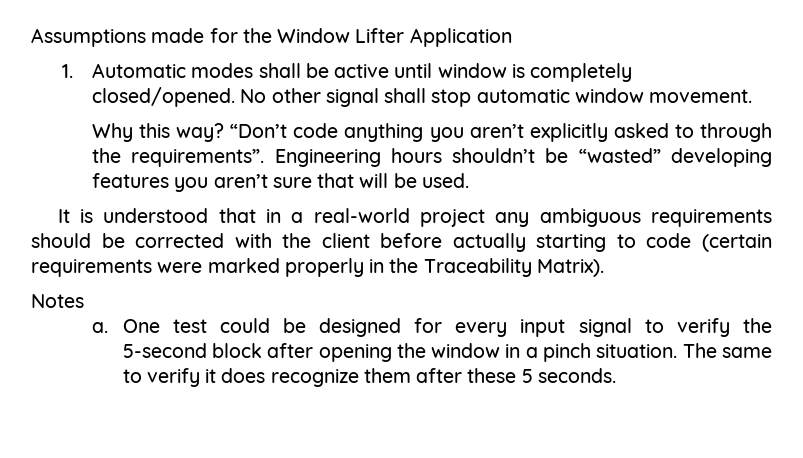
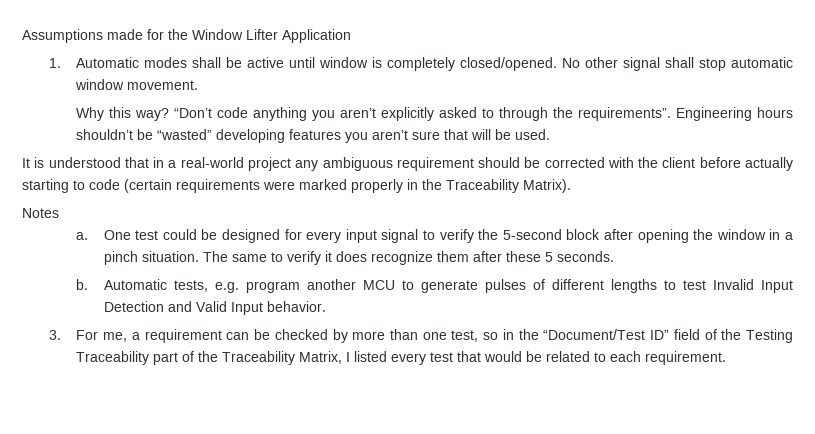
- It is understood that in a real-world project any ambiguous requirements should be corrected with the client before actually starting to code (certain requirements were marked properly in the Traceability Matrix).
+ It is understood that in a real-world project any ambiguous requirement should be corrected with the client before actually starting to code (certain requirements were marked properly in the Traceability Matrix).
+ b. Automatic tests, e.g. program another MCU to generate pulses of different lengths to test Invalid Input Detection and Valid Input behavior.
+ 3. For me, a requirement can be checked by more than one test, so in the “Document/Test ID” field of the Testing Traceability part of the Traceability Matrix, I listed every test that would be related to each requirement.

